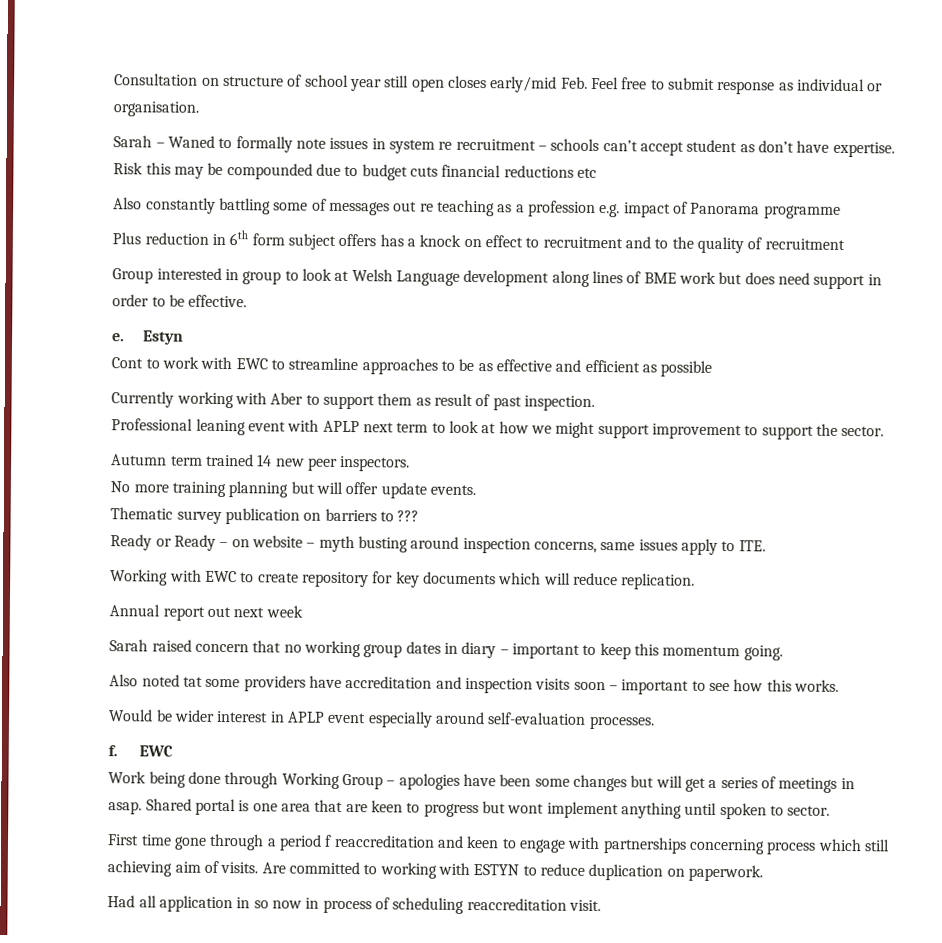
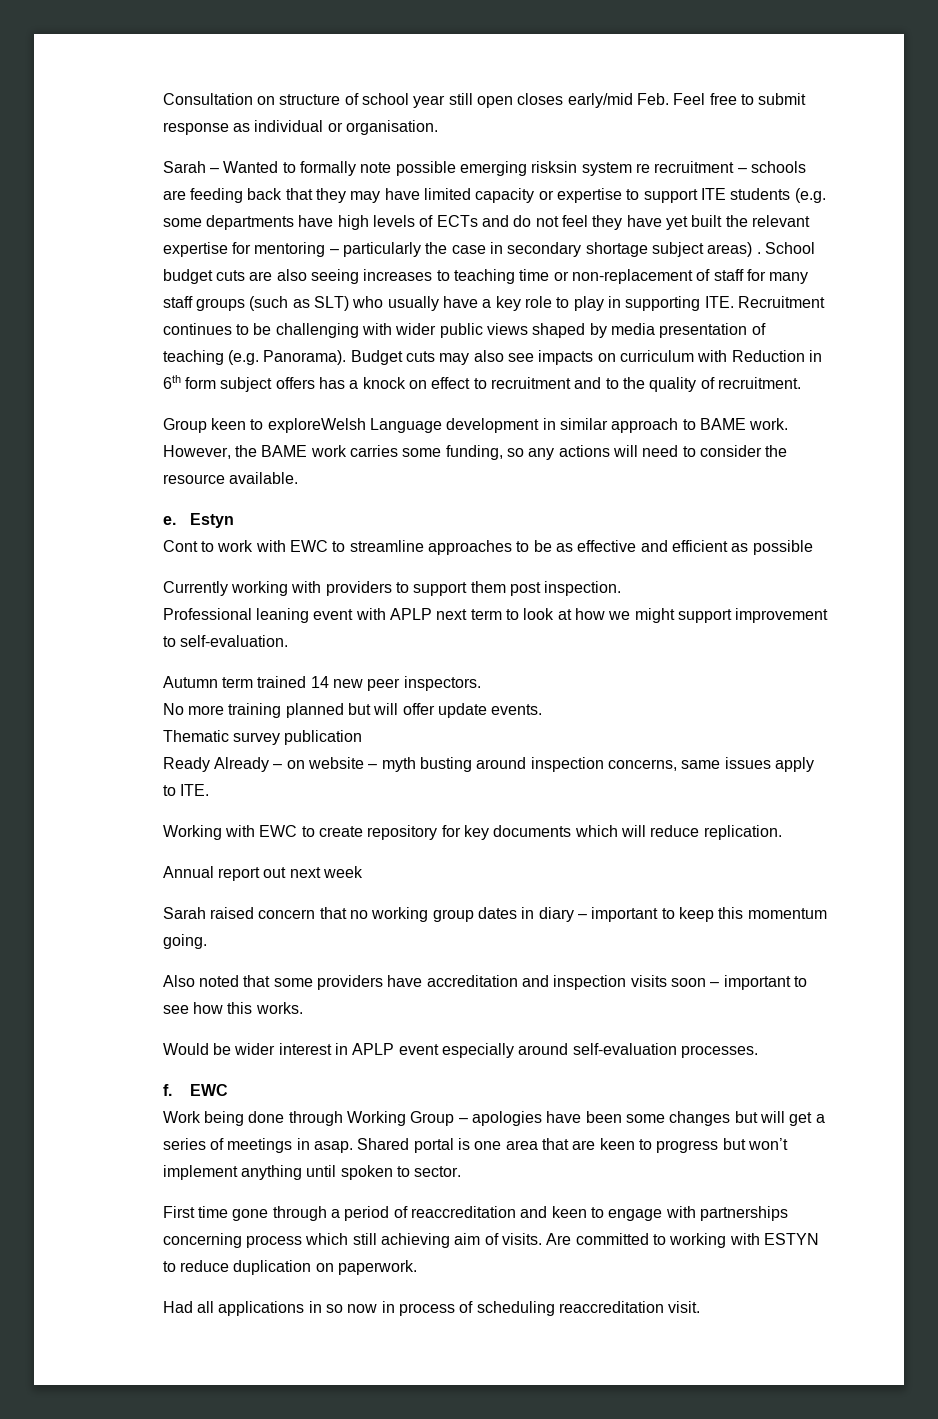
- Sarah – Waned to formally note issues in system re recruitment – schools can’t accept student as don’t have expertise. Risk this may be compounded due to budget cuts financial reductions etc
- Also constantly battling some of messages out re teaching as a profession e.g. impact of Panorama programme
- Plus reduction in 6th form subject offers has a knock on effect to recruitment and to the quality of recruitment
- Group interested in group to look at Welsh Language development along lines of BME work but does need support in order to be effective.
+ Sarah – Wanted to formally note possible emerging risksin system re recruitment – schools are feeding back that they may have limited capacity or expertise to support ITE students (e.g. some departments have high levels of ECTs and do not feel they have yet built the relevant expertise for mentoring – particularly the case in secondary shortage subject areas) . School budget cuts are also seeing increases to teaching time or non-replacement of staff for many staff groups (such as SLT) who usually have a key role to play in supporting ITE. Recruitment continues to be challenging with wider public views shaped by media presentation of teaching (e.g. Panorama). Budget cuts may also see impacts on curriculum with Reduction in 6th form subject offers has a knock on effect to recruitment and to the quality of recruitment.
+ Group keen to exploreWelsh Language development in similar approach to BAME work. However, the BAME work carries some funding, so any actions will need to consider the resource available.
- Currently working with Aber to support them as result of past inspection.
+ Currently working with providers to support them post inspection.
- Professional leaning event with APLP next term to look at how we might support improvement to support the sector.
+ Professional leaning event with APLP next term to look at how we might support improvement to self-evaluation.
- No more training planning but will offer update events.
+ No more training planned but will offer update events.
- Thematic survey publication on barriers to ???
- Ready or Ready – on website – myth busting around inspection concerns, same issues apply to ITE.
+ Thematic survey publication
+ Ready Already – on website – myth busting around inspection concerns, same issues apply to ITE.
- Also noted tat some providers have accreditation and inspection visits soon – important to see how this works.
+ Also noted that some providers have accreditation and inspection visits soon – important to see how this works.
- Shared portal is one area that are keen to progress but wont implement anything until spoken to sector.
+ Shared portal is one area that are keen to progress but won’t implement anything until spoken to sector.
- First time gone through a period f reaccreditation and keen to engage with partnerships concerning process which still achieving aim of visits.
+ First time gone through a period of reaccreditation and keen to engage with partnerships concerning process which still achieving aim of visits.
- Had all application in so now in process of scheduling reaccreditation visit.
+ Had all applications in so now in process of scheduling reaccreditation visit.

